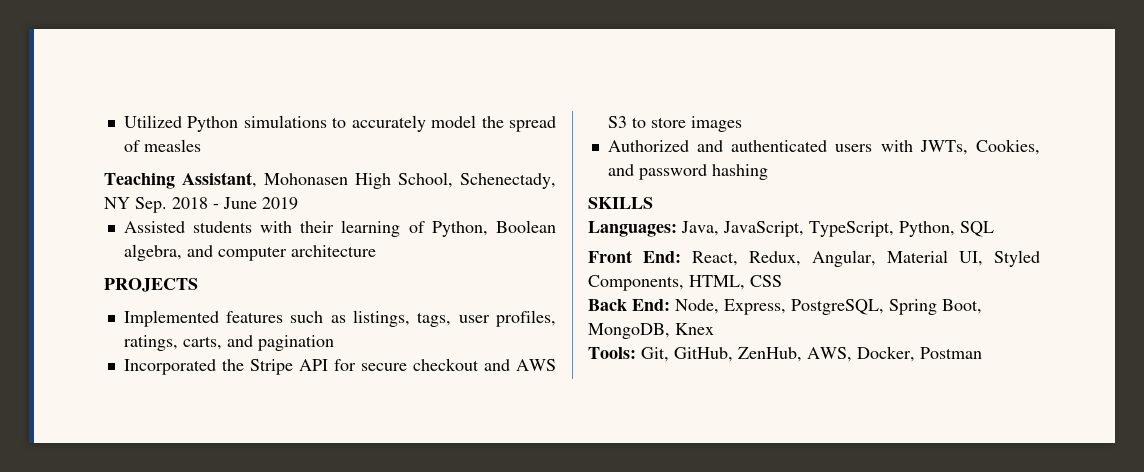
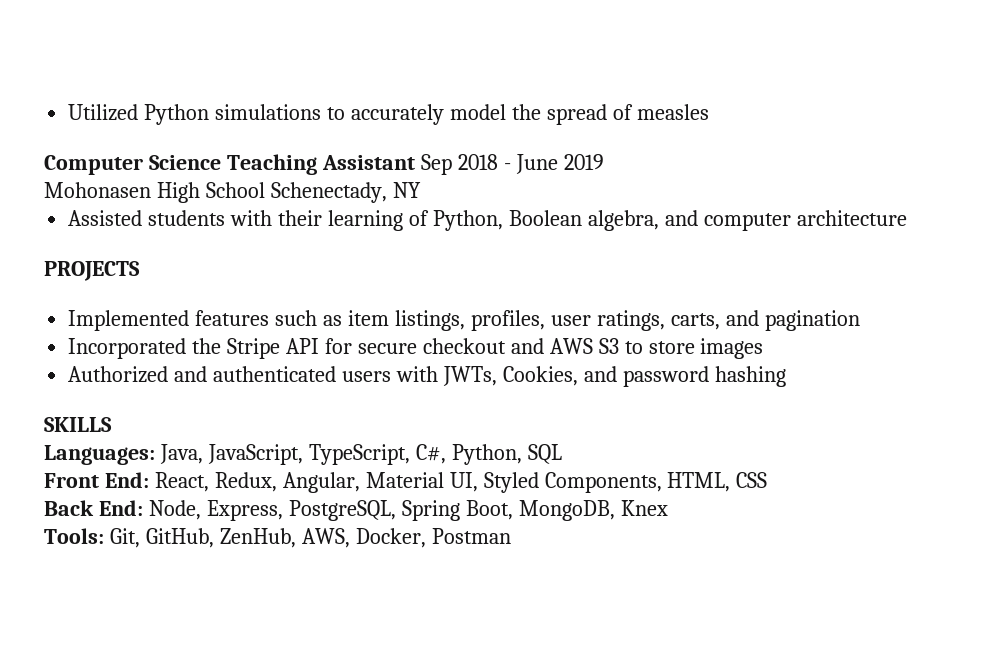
- Teaching Assistant, Mohonasen High School, Schenectady, NY Sep. 2018 - June 2019
+ Computer Science Teaching Assistant Sep 2018 - June 2019
+ Mohonasen High School Schenectady, NY
- Implemented features such as listings, tags, user profiles, ratings, carts, and pagination
+ Implemented features such as item listings, profiles, user ratings, carts, and pagination
- Languages: Java, JavaScript, TypeScript, Python, SQL
+ Languages: Java, JavaScript, TypeScript, C#, Python, SQL

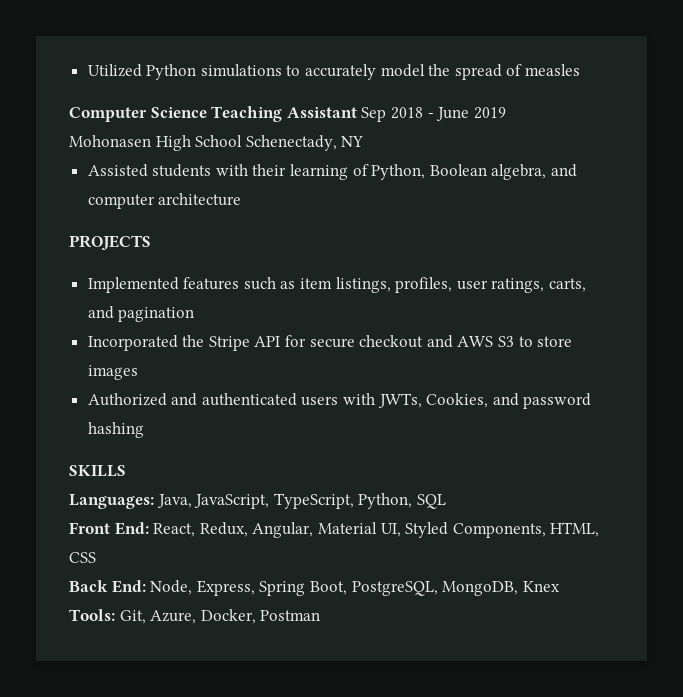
- Languages: Java, JavaScript, TypeScript, C#, Python, SQL
+ Languages: Java, JavaScript, TypeScript, Python, SQL
- Back End: Node, Express, PostgreSQL, Spring Boot, MongoDB, Knex
+ Back End: Node, Express, Spring Boot, PostgreSQL, MongoDB, Knex
- Tools: Git, GitHub, ZenHub, AWS, Docker, Postman
+ Tools: Git, Azure, Docker, Postman

